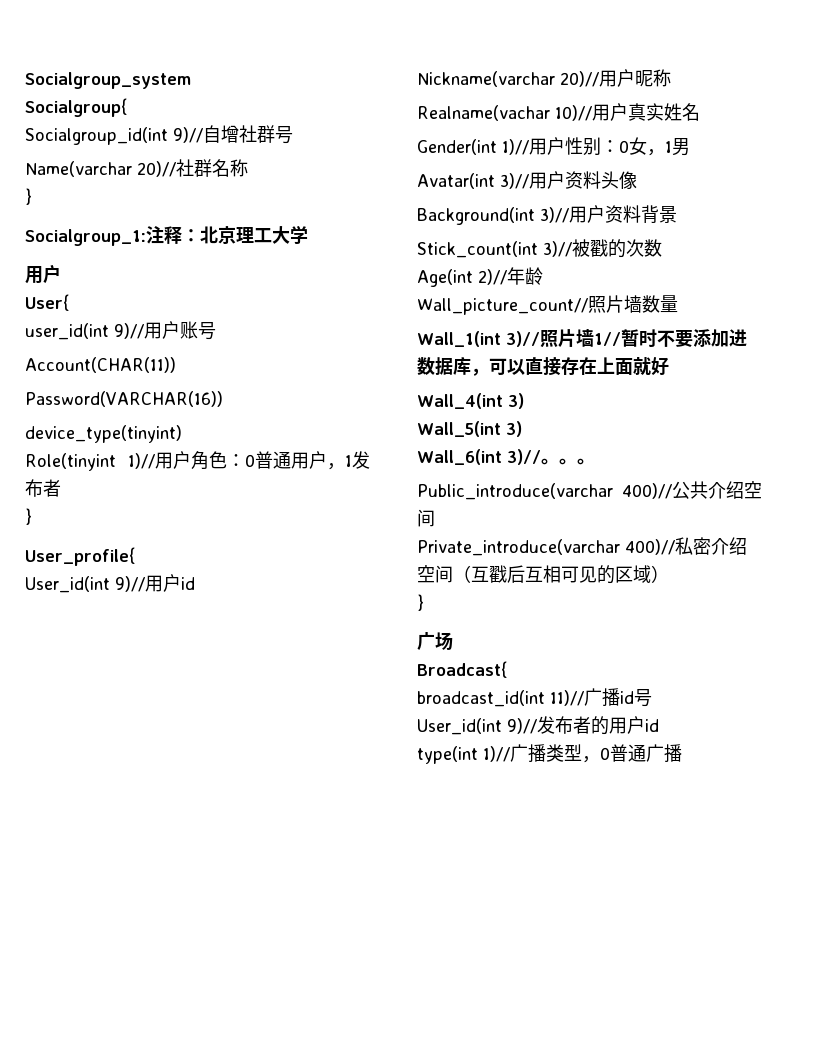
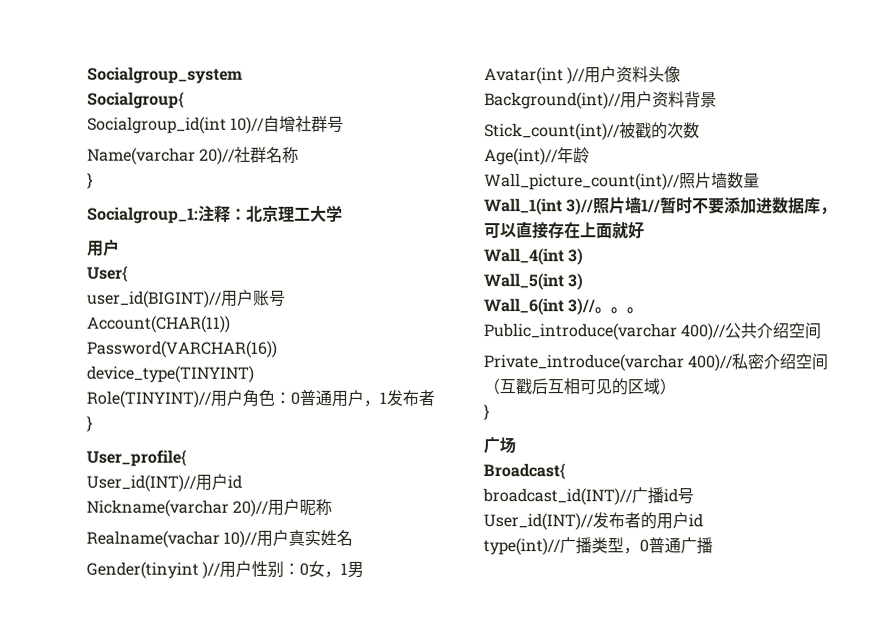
- Socialgroup_id(int 9)//自增社群号
+ Socialgroup_id(int 10)//自增社群号
- user_id(int 9)//用户账号
+ user_id(BIGINT)//用户账号
- device_type(tinyint)
- Role(tinyint 1)//用户角色：0普通用户，1发布者
+ device_type(TINYINT)
+ Role(TINYINT)//用户角色：0普通用户，1发布者
- User_id(int 9)//用户id
+ User_id(INT)//用户id
- Gender(int 1)//用户性别：0女，1男
+ Gender(tinyint )//用户性别：0女，1男
- Avatar(int 3)//用户资料头像
+ Avatar(int )//用户资料头像
- Background(int 3)//用户资料背景
+ Background(int)//用户资料背景
- Stick_count(int 3)//被戳的次数
+ Stick_count(int)//被戳的次数
- Age(int 2)//年龄
+ Age(int)//年龄
- Wall_picture_count//照片墙数量
+ Wall_picture_count(int)//照片墙数量
- broadcast_id(int 11)//广播id号
+ broadcast_id(INT)//广播id号
- User_id(int 9)//发布者的用户id
+ User_id(INT)//发布者的用户id
- type(int 1)//广播类型，0普通广播
+ type(int)//广播类型，0普通广播

